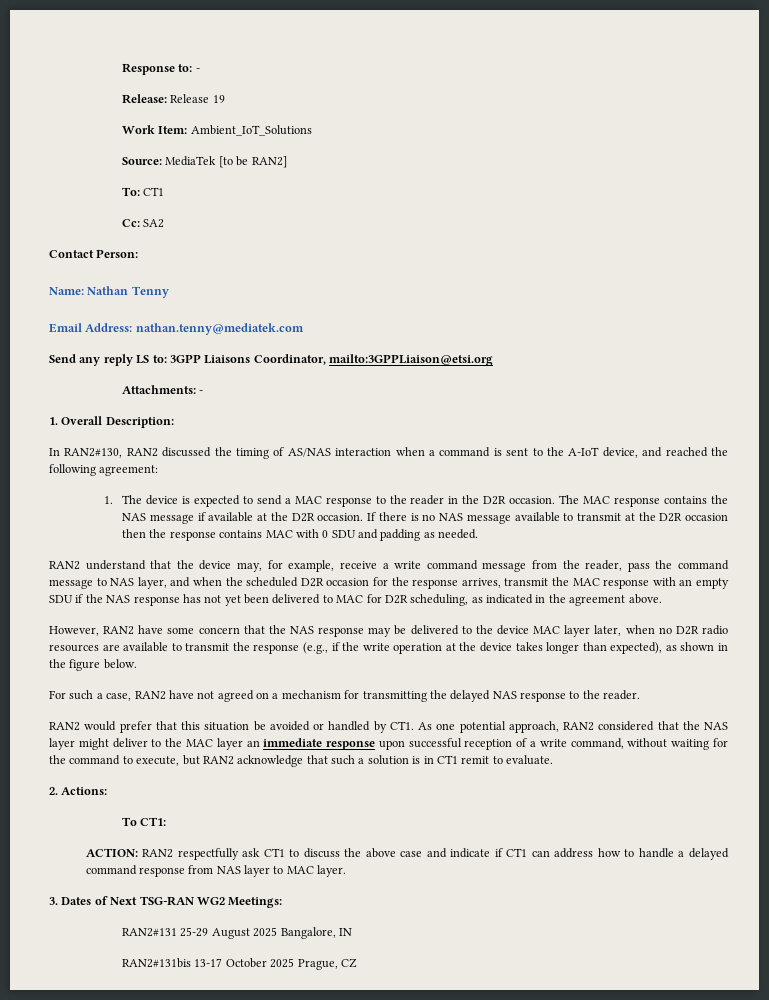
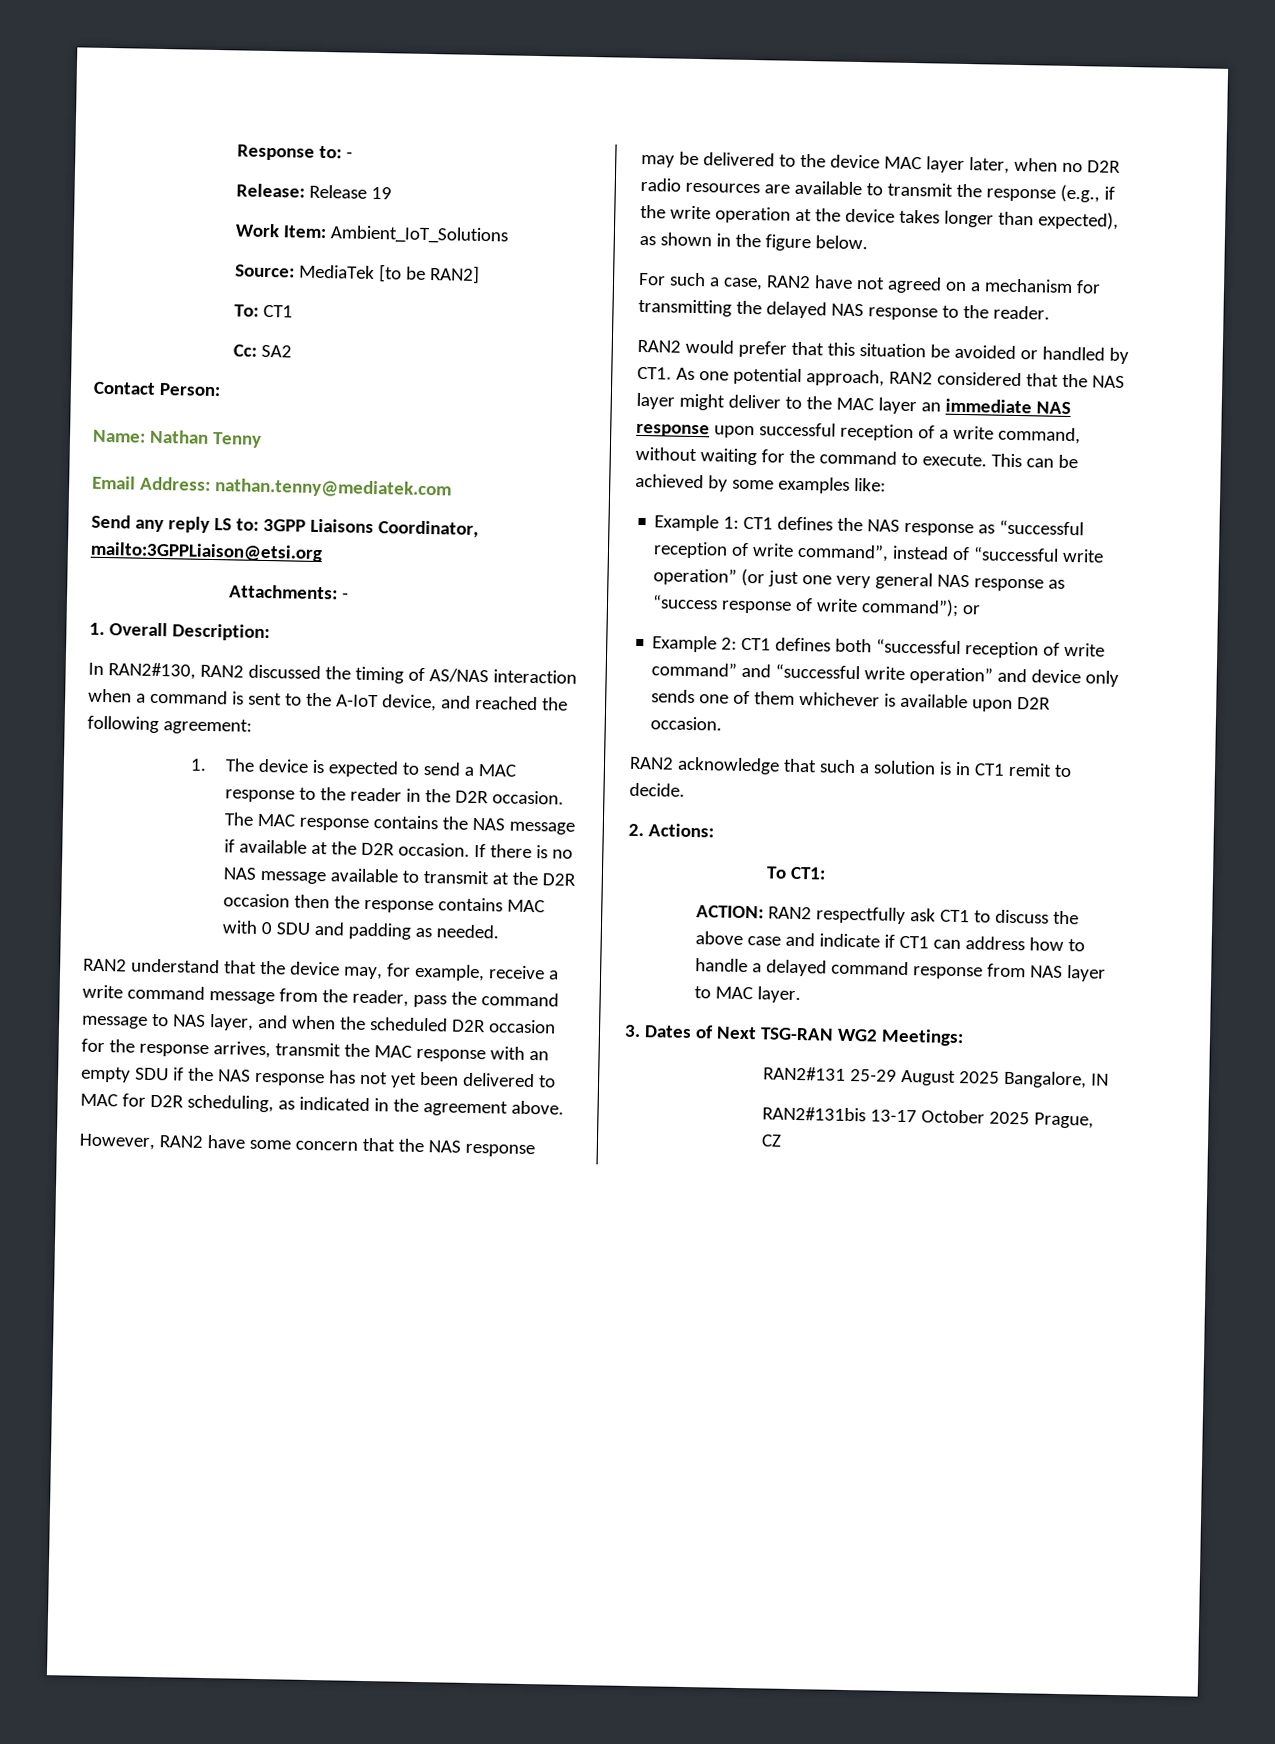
- RAN2 would prefer that this situation be avoided or handled by CT1. As one potential approach, RAN2 considered that the NAS layer might deliver to the MAC layer an immediate response upon successful reception of a write command, without waiting for the command to execute, but RAN2 acknowledge that such a solution is in CT1 remit to evaluate.
+ RAN2 would prefer that this situation be avoided or handled by CT1. As one potential approach, RAN2 considered that the NAS layer might deliver to the MAC layer an immediate NAS response upon successful reception of a write command, without waiting for the command to execute. This can be achieved by some examples like:
+ Example 1: CT1 defines the NAS response as “successful reception of write command”, instead of “successful write operation” (or just one very general NAS response as “success response of write command”); or
+ Example 2: CT1 defines both “successful reception of write command” and “successful write operation” and device only sends one of them whichever is available upon D2R occasion.
+ RAN2 acknowledge that such a solution is in CT1 remit to decide.

